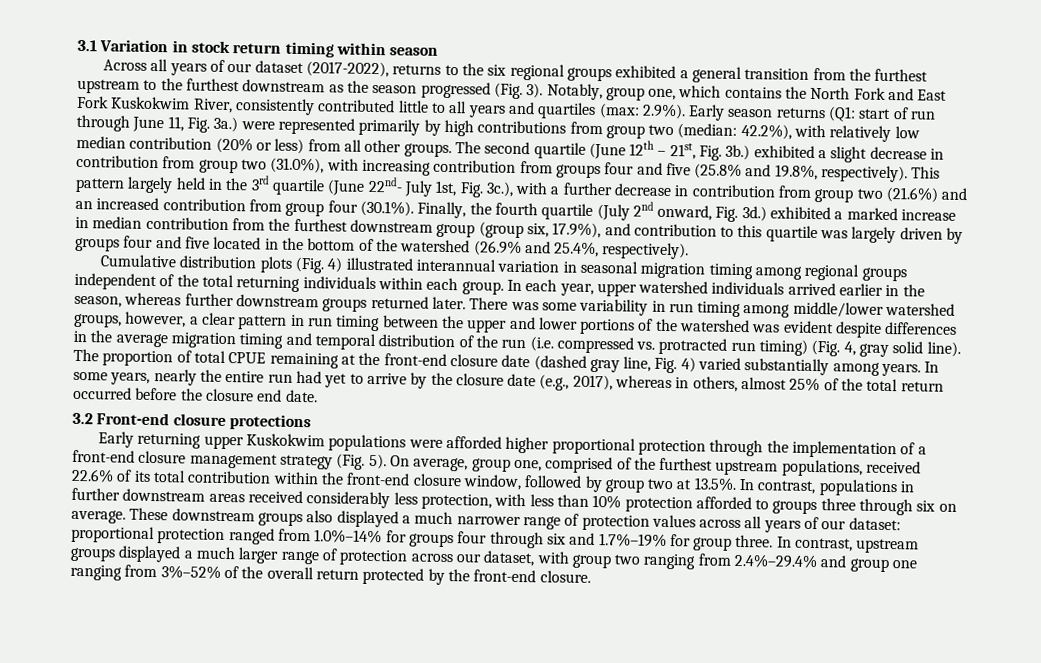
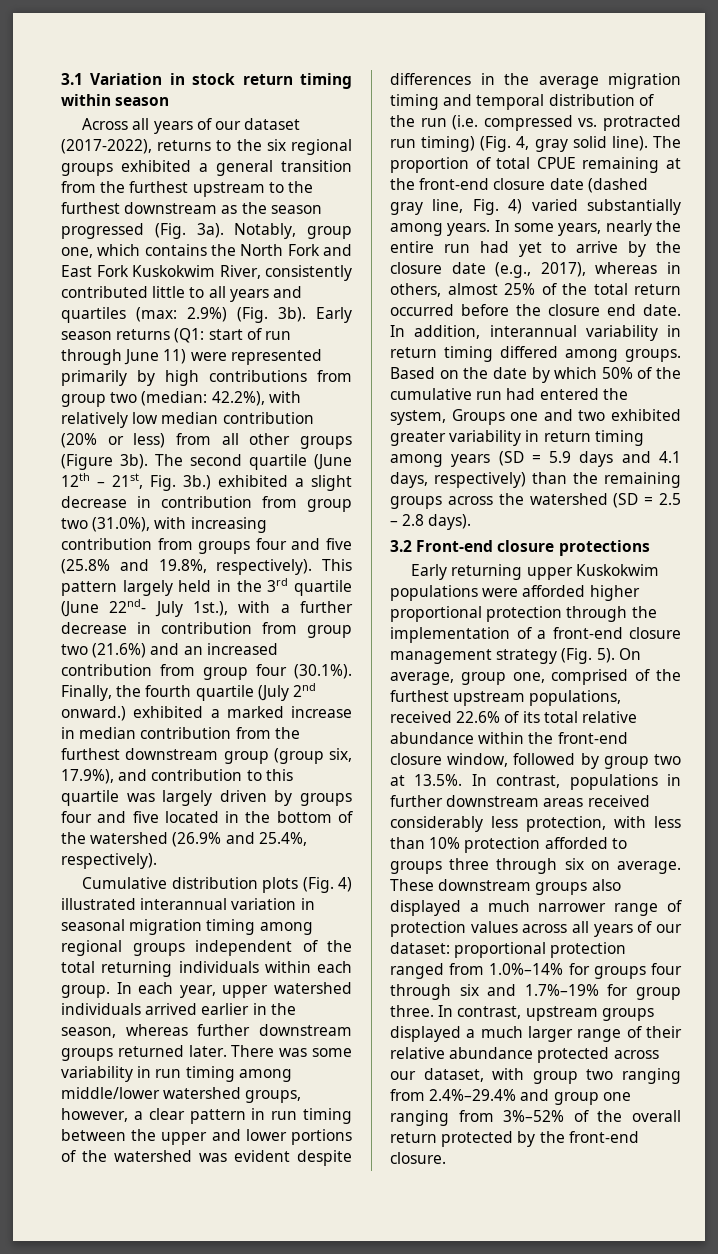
- Across all years of our dataset (2017-2022), returns to the six regional groups exhibited a general transition from the furthest upstream to the furthest downstream as the season progressed (Fig. 3).
+ Across all years of our dataset (2017-2022), returns to the six regional groups exhibited a general transition from the furthest upstream to the furthest downstream as the season progressed (Fig. 3a).
- Notably, group one, which contains the North Fork and East Fork Kuskokwim River, consistently contributed little to all years and quartiles (max: 2.9%). Early season returns (Q1: start of run through June 11, Fig. 3a.) were represented primarily by high contributions from group two (median: 42.2%), with relatively low median contribution (20% or less) from all other groups.
+ Notably, group one, which contains the North Fork and East Fork Kuskokwim River, consistently contributed little to all years and quartiles (max: 2.9%) (Fig. 3b). Early season returns (Q1: start of run through June 11) were represented primarily by high contributions from group two (median: 42.2%), with relatively low median contribution (20% or less) from all other groups (Figure 3b).
- This pattern largely held in the 3rd quartile (June 22nd- July 1st, Fig. 3c.), with a further decrease in contribution from group two (21.6%) and an increased contribution from group four (30.1%). Finally, the fourth quartile (July 2nd onward, Fig. 3d.) exhibited a marked increase in median contribution from the furthest downstream group (group six, 17.9%), and contribution to this quartile was largely driven by groups four and five located in the bottom of the watershed (26.9% and 25.4%, respectively).
+ This pattern largely held in the 3rd quartile (June 22nd- July 1st.), with a further decrease in contribution from group two (21.6%) and an increased contribution from group four (30.1%). Finally, the fourth quartile (July 2nd onward.) exhibited a marked increase in median contribution from the furthest downstream group (group six, 17.9%), and contribution to this quartile was largely driven by groups four and five located in the bottom of the watershed (26.9% and 25.4%, respectively).
+ In addition, interannual variability in return timing differed among groups. Based on the date by which 50% of the cumulative run had entered the system, Groups one and two exhibited greater variability in return timing among years (SD = 5.9 days and 4.1 days, respectively) than the remaining groups across the watershed (SD = 2.5 – 2.8 days).
- On average, group one, comprised of the furthest upstream populations, received 22.6% of its total contribution within the front-end closure window, followed by group two at 13.5%. In contrast, populations in further downstream areas received considerably less protection, with less than 10% protection afforded to groups three through six on average.
+ On average, group one, comprised of the furthest upstream populations, received 22.6% of its total relative abundance within the front-end closure window, followed by group two at 13.5%. In contrast, populations in further downstream areas received considerably less protection, with less than 10% protection afforded to groups three through six on average.
- In contrast, upstream groups displayed a much larger range of protection across our dataset, with group two ranging from 2.4%–29.4% and group one ranging from 3%–52% of the overall return protected by the front-end closure.
+ In contrast, upstream groups displayed a much larger range of their relative abundance protected across our dataset, with group two ranging from 2.4%–29.4% and group one ranging from 3%–52% of the overall return protected by the front-end closure.

